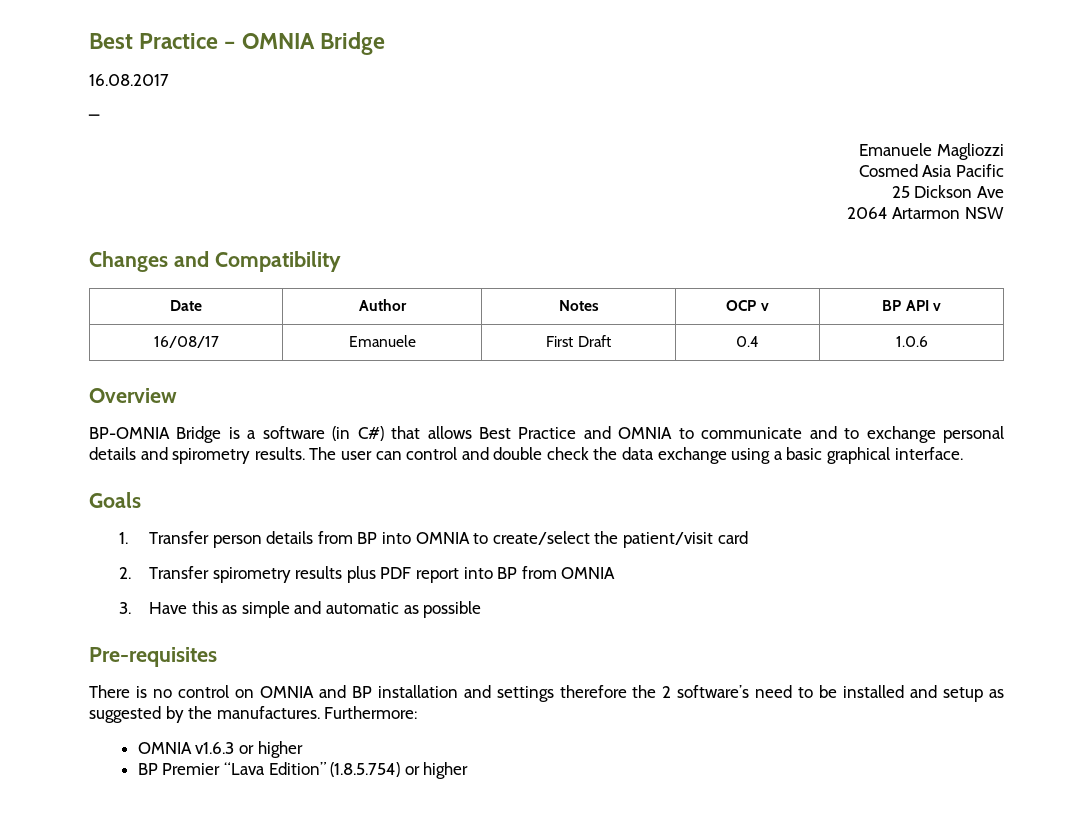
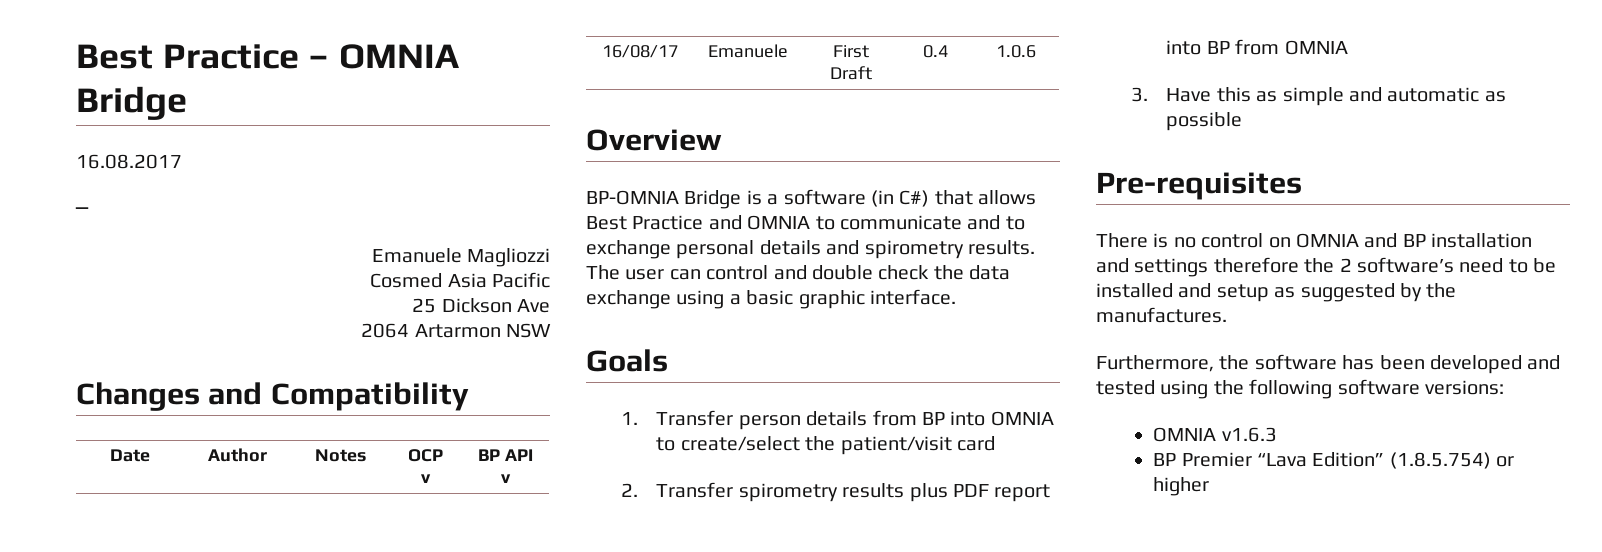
- The user can control and double check the data exchange using a basic graphical interface.
+ The user can control and double check the data exchange using a basic graphic interface.
- There is no control on OMNIA and BP installation and settings therefore the 2 software’s need to be installed and setup as suggested by the manufactures. Furthermore:
+ There is no control on OMNIA and BP installation and settings therefore the 2 software’s need to be installed and setup as suggested by the manufactures.
+ Furthermore, the software has been developed and tested using the following software versions:
- OMNIA v1.6.3 or higher
+ OMNIA v1.6.3

